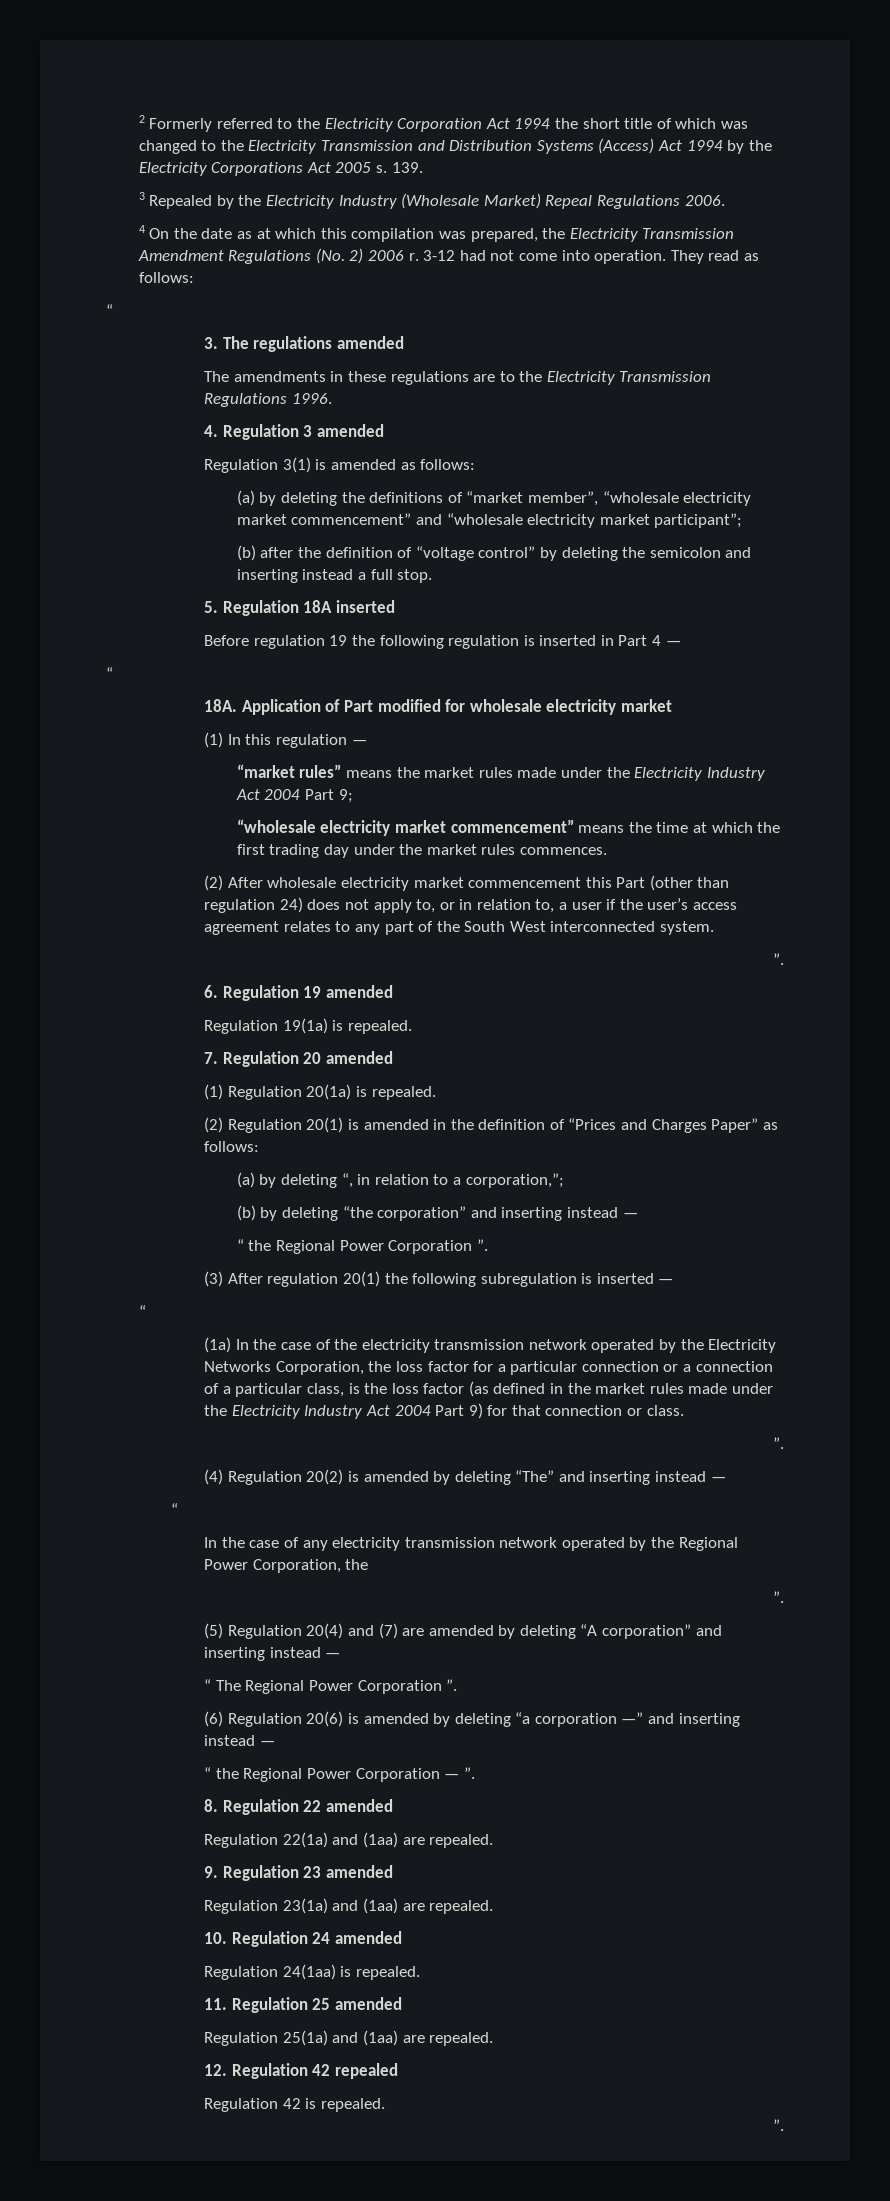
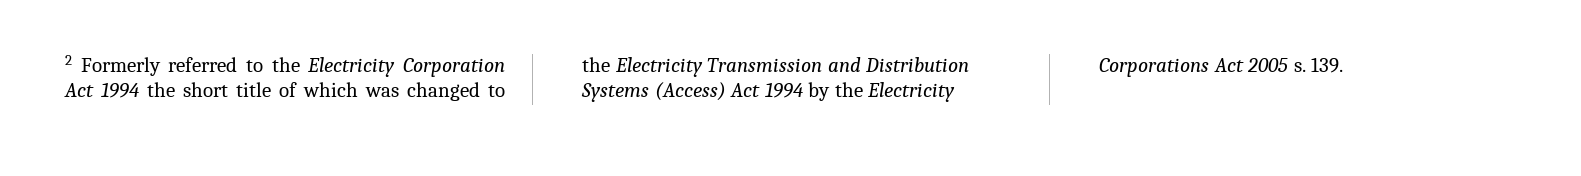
- 3 Repealed by the Electricity Industry (Wholesale Market) Repeal Regulations 2006.
- 4 On the date as at which this compilation was prepared, the Electricity Transmission Amendment Regulations (No. 2) 2006 r. 3-12 had not come into operation. They read as follows:
- “
- 3. The regulations amended
- The amendments in these regulations are to the Electricity Transmission Regulations 1996.
- 4. Regulation 3 amended
- Regulation 3(1) is amended as follows:
- (a) by deleting the definitions of “market member”, “wholesale electricity market commencement” and “wholesale electricity market participant”;
- (b) after the definition of “voltage control” by deleting the semicolon and inserting instead a full stop.
- 5. Regulation 18A inserted
- Before regulation 19 the following regulation is inserted in Part 4 —
- “
- 18A. Application of Part modified for wholesale electricity market
- (1) In this regulation —
- “market rules” means the market rules made under the Electricity Industry Act 2004 Part 9;
- “wholesale electricity market commencement” means the time at which the first trading day under the market rules commences.
- (2) After wholesale electricity market commencement this Part (other than regulation 24) does not apply to, or in relation to, a user if the user’s access agreement relates to any part of the South West interconnected system.
- ”.
- 6. Regulation 19 amended
- Regulation 19(1a) is repealed.
- 7. Regulation 20 amended
- (1) Regulation 20(1a) is repealed.
- (2) Regulation 20(1) is amended in the definition of “Prices and Charges Paper” as follows:
- (a) by deleting “, in relation to a corporation,”;
- (b) by deleting “the corporation” and inserting instead —
- “ the Regional Power Corporation ”.
- (3) After regulation 20(1) the following subregulation is inserted —
- “
- (1a) In the case of the electricity transmission network operated by the Electricity Networks Corporation, the loss factor for a particular connection or a connection of a particular class, is the loss factor (as defined in the market rules made under the Electricity Industry Act 2004 Part 9) for that connection or class.
- ”.
- (4) Regulation 20(2) is amended by deleting “The” and inserting instead —
- “
- In the case of any electricity transmission network operated by the Regional Power Corporation, the
- ”.
- (5) Regulation 20(4) and (7) are amended by deleting “A corporation” and inserting instead —
- “ The Regional Power Corporation ”.
- (6) Regulation 20(6) is amended by deleting “a corporation —” and inserting instead —
- “ the Regional Power Corporation — ”.
- 8. Regulation 22 amended
- Regulation 22(1a) and (1aa) are repealed.
- 9. Regulation 23 amended
- Regulation 23(1a) and (1aa) are repealed.
- 10. Regulation 24 amended
- Regulation 24(1aa) is repealed.
- 11. Regulation 25 amended
- Regulation 25(1a) and (1aa) are repealed.
- 12. Regulation 42 repealed
- Regulation 42 is repealed.
- ”.

